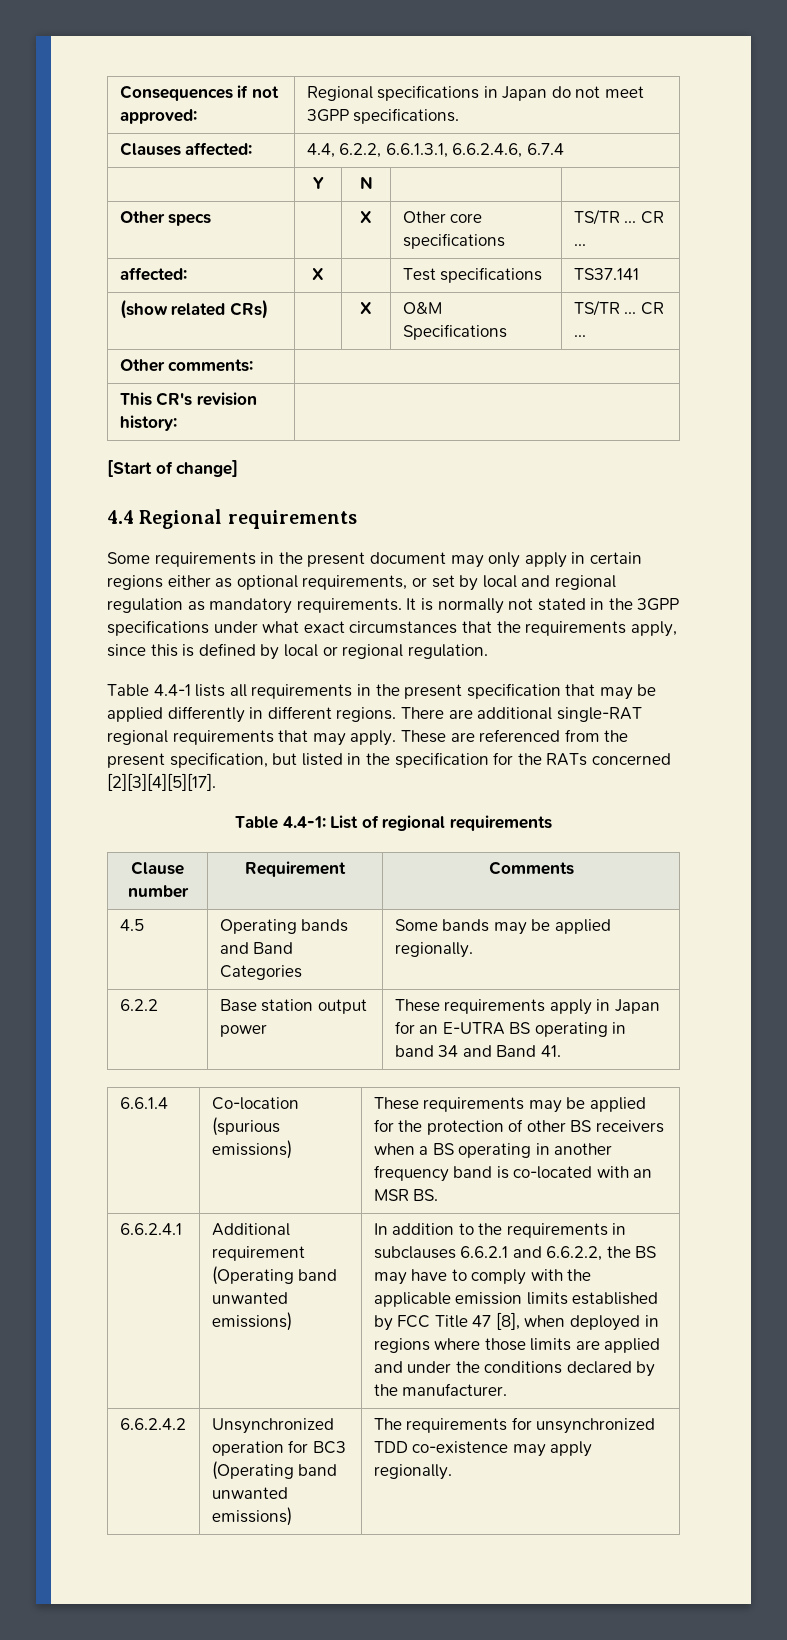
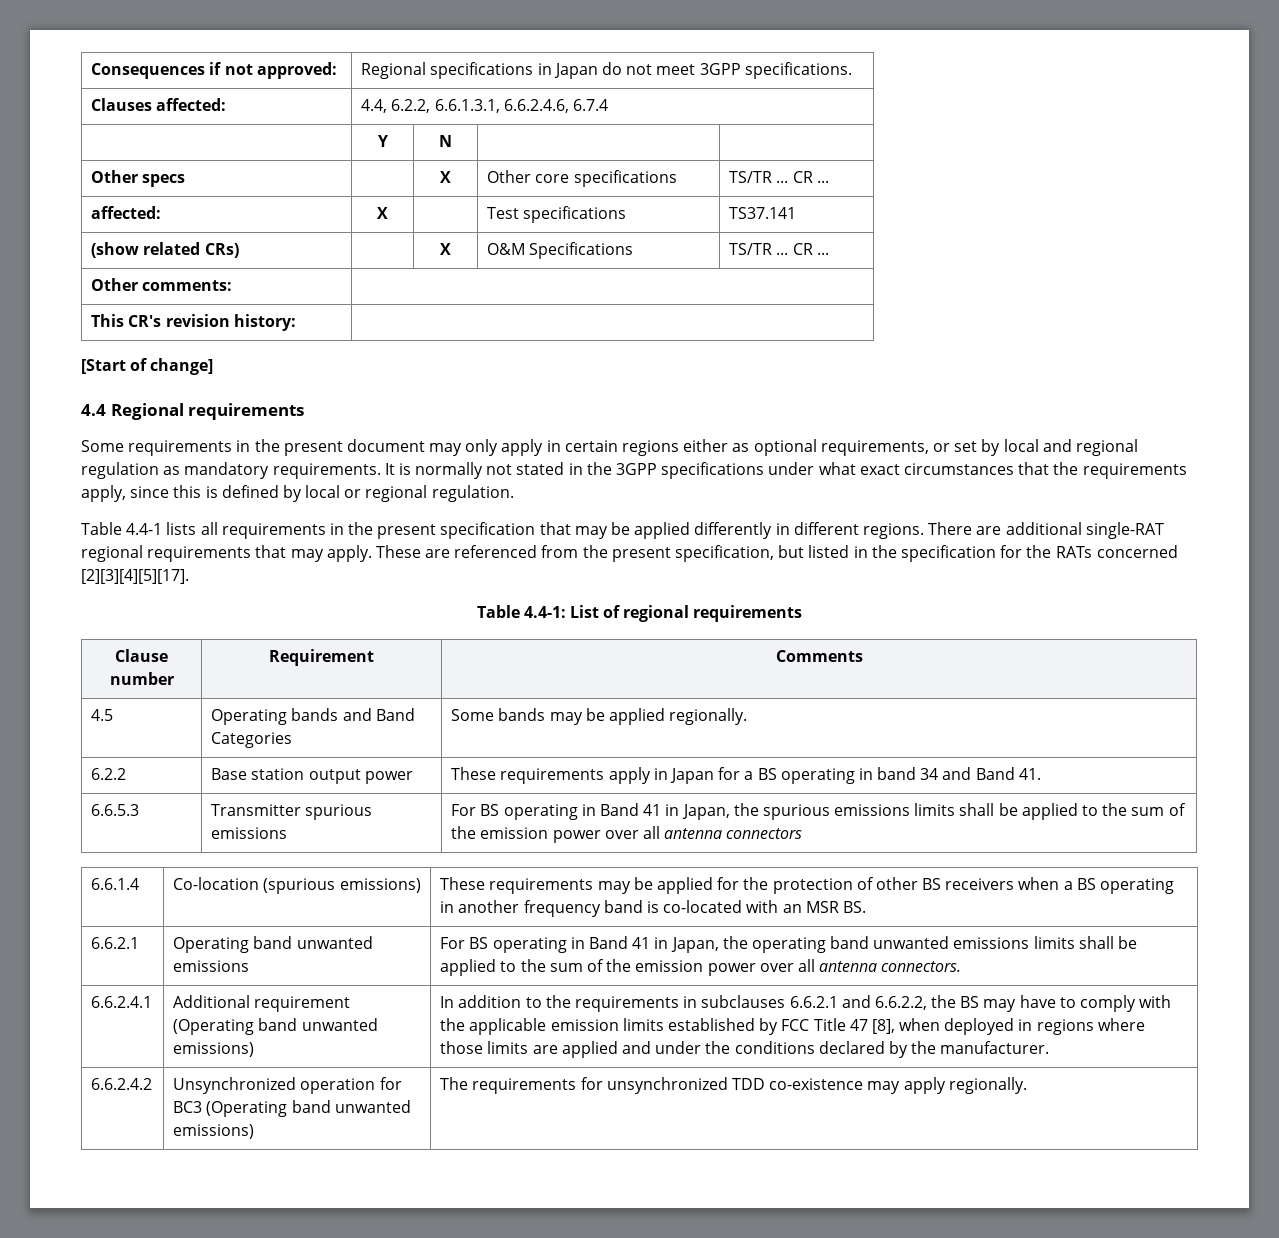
- 6.2.2 | Base station output power | These requirements apply in Japan for an E-UTRA BS operating in band 34 and Band 41.
+ 6.2.2 | Base station output power | These requirements apply in Japan for a BS operating in band 34 and Band 41.
+ 6.6.5.3 | Transmitter spurious emissions | For BS operating in Band 41 in Japan, the spurious emissions limits shall be applied to the sum of the emission power over all antenna connectors
+ 6.6.2.1 | Operating band unwanted emissions | For BS operating in Band 41 in Japan, the operating band unwanted emissions limits shall be applied to the sum of the emission power over all antenna connectors.

